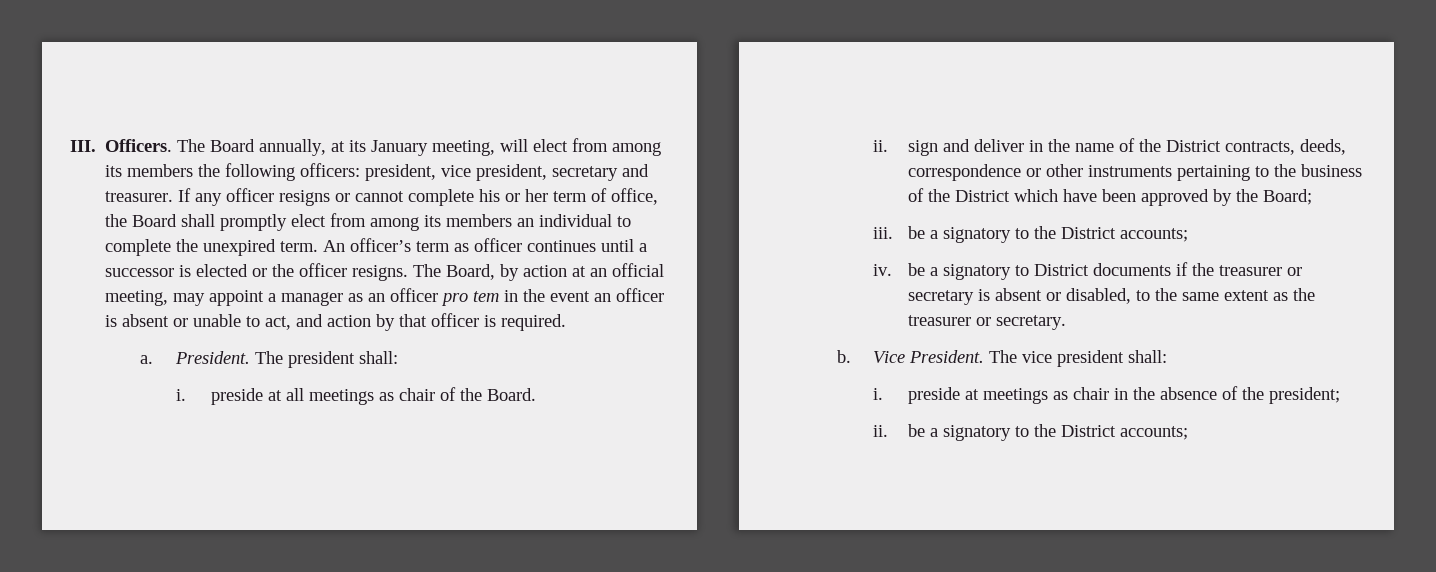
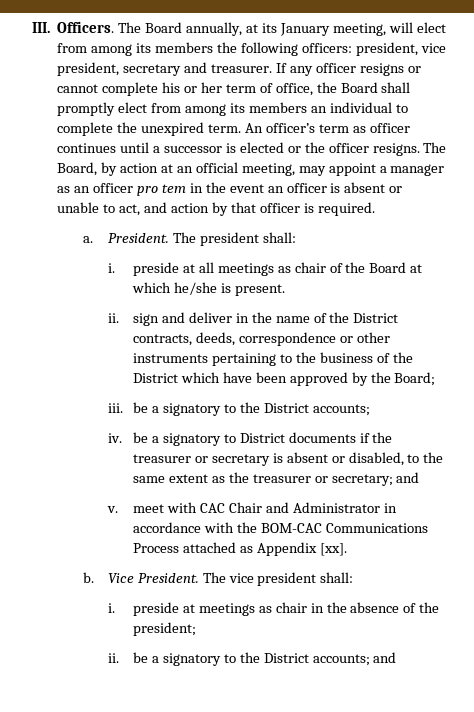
- i. preside at all meetings as chair of the Board.
+ i. preside at all meetings as chair of the Board at which he/she is present.
- iv. be a signatory to District documents if the treasurer or secretary is absent or disabled, to the same extent as the treasurer or secretary.
+ iv. be a signatory to District documents if the treasurer or secretary is absent or disabled, to the same extent as the treasurer or secretary; and
+ v. meet with CAC Chair and Administrator in accordance with the BOM-CAC Communications Process attached as Appendix [xx].
- ii. be a signatory to the District accounts;
+ ii. be a signatory to the District accounts; and

